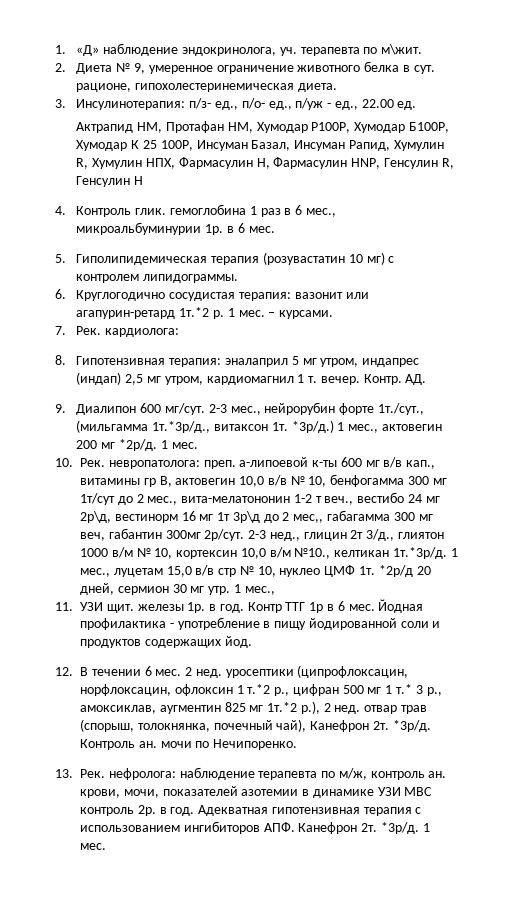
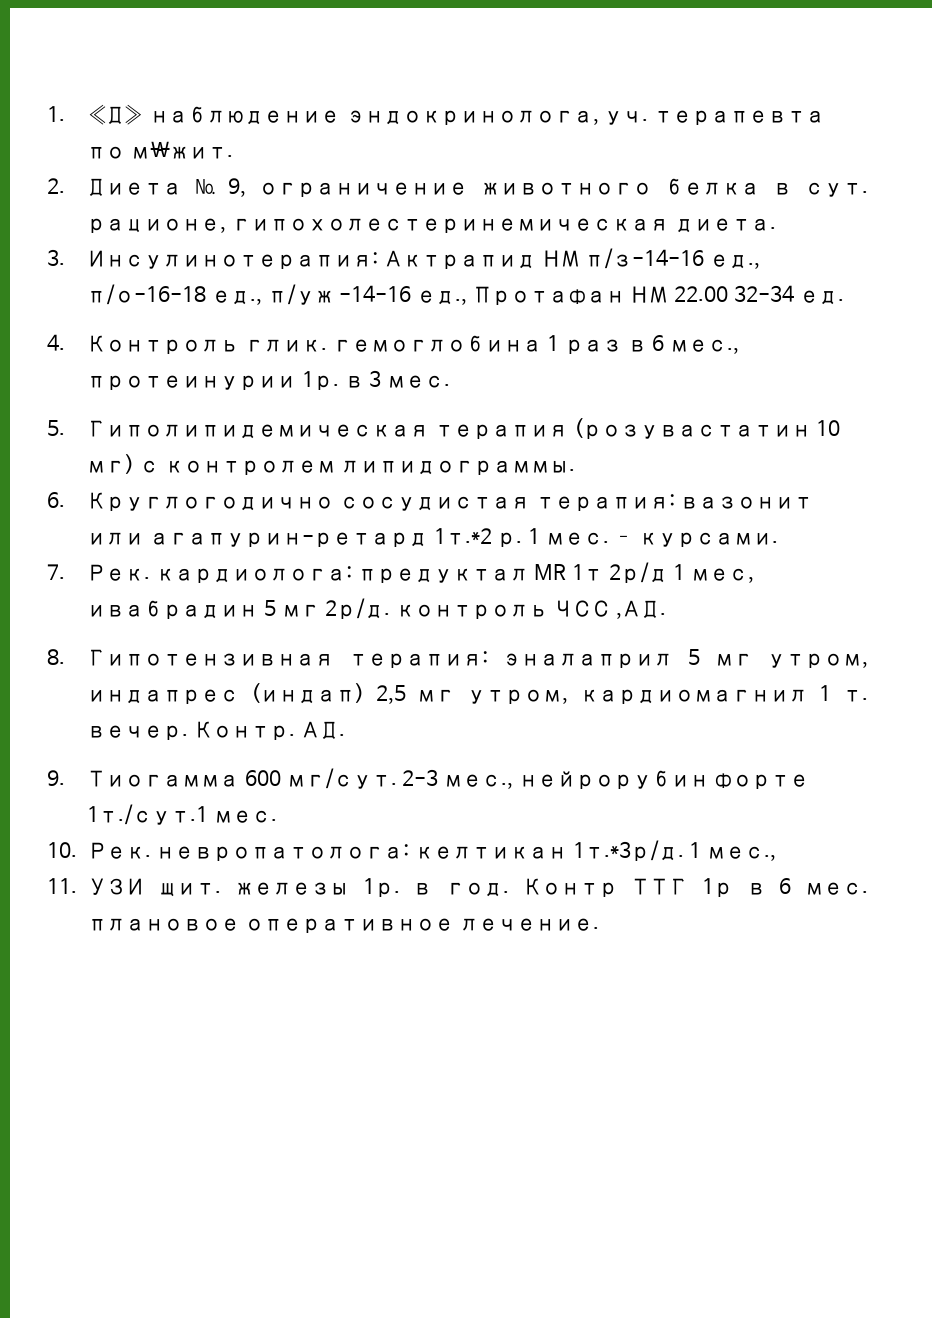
- 2. Диета № 9, умеренное ограничение животного белка в сут. рационе, гипохолестеринемическая диета.
+ 2. Диета № 9, ограничение животного белка в сут. рационе, гипохолестеринемическая диета.
- 3. Инсулинотерапия: п/з- ед., п/о- ед., п/уж - ед., 22.00 ед.
- Актрапид НМ, Протафан НМ, Хумодар Р100Р, Хумодар Б100Р, Хумодар К 25 100Р, Инсуман Базал, Инсуман Рапид, Хумулин R, Хумулин НПХ, Фармасулин Н, Фармасулин НNР, Генсулин R, Генсулин Н
+ 3. Инсулинотерапия: Актрапид НМ п/з-14-16 ед., п/о-16-18 ед., п/уж -14-16 ед., Протафан НМ 22.00 32-34 ед.
- 4. Контроль глик. гемоглобина 1 раз в 6 мес., микроальбуминурии 1р. в 6 мес.
+ 4. Контроль глик. гемоглобина 1 раз в 6 мес., протеинурии 1р. в 3 мес.
- 7. Рек. кардиолога:
+ 7. Рек. кардиолога: предуктал MR 1т 2р/д 1 мес, ивабрадин 5 мг 2р/д. контроль ЧСС ,АД.
- 9. Диалипон 600 мг/сут.
+ 9. Тиогамма 600 мг/сут.
- 2-3 мес., нейрорубин форте 1т./сут., (мильгамма 1т.*3р/д., витаксон 1т. *3р/д.) 1 мес., актовегин 200 мг *2р/д. 1 мес.
- 10. Рек. невропатолога: преп. а-липоевой к-ты 600 мг в/в кап., витамины гр В, актовегин 10,0 в/в № 10, бенфогамма 300 мг 1т/сут до 2 мес., вита-мелатононин 1-2 т веч., вестибо 24 мг 2р\д, вестинорм 16 мг 1т 3р\д до 2 мес,, габагамма 300 мг веч, габантин 300мг 2р/сут. 2-3 нед., глицин 2т 3/д., глиятон 1000 в/м № 10, кортексин 10,0 в/м №10., келтикан 1т.*3р/д. 1 мес., луцетам 15,0 в/в стр № 10, нуклео ЦМФ 1т. *2р/д 20 дней, сермион 30 мг утр. 1 мес.,
+ 2-3 мес., нейрорубин форте 1т./сут.1 мес.
+ 10. Рек. невропатолога: келтикан 1т.*3р/д. 1 мес.,
- Контр ТТГ 1р в 6 мес. Йодная профилактика - употребление в пищу йодированной соли и продуктов содержащих йод.
- 12. В течении 6 мес. 2 нед. уросептики (ципрофлоксацин, норфлоксацин, офлоксин 1 т.*2 р., цифран 500 мг 1 т.* 3 р., амоксиклав, аугментин 825 мг 1т.*2 р.), 2 нед. отвар трав (спорыш, толокнянка, почечный чай), Канефрон 2т. *3р/д. Контроль ан. мочи по Нечипоренко.
- 13. Рек. нефролога: наблюдение терапевта по м/ж, контроль ан. крови, мочи, показателей азотемии в динамике УЗИ МВС контроль 2р. в год. Адекватная гипотензивная терапия с использованием ингибиторов АПФ. Канефрон 2т. *3р/д. 1 мес.
+ Контр ТТГ 1р в 6 мес. плановое оперативное лечение.

